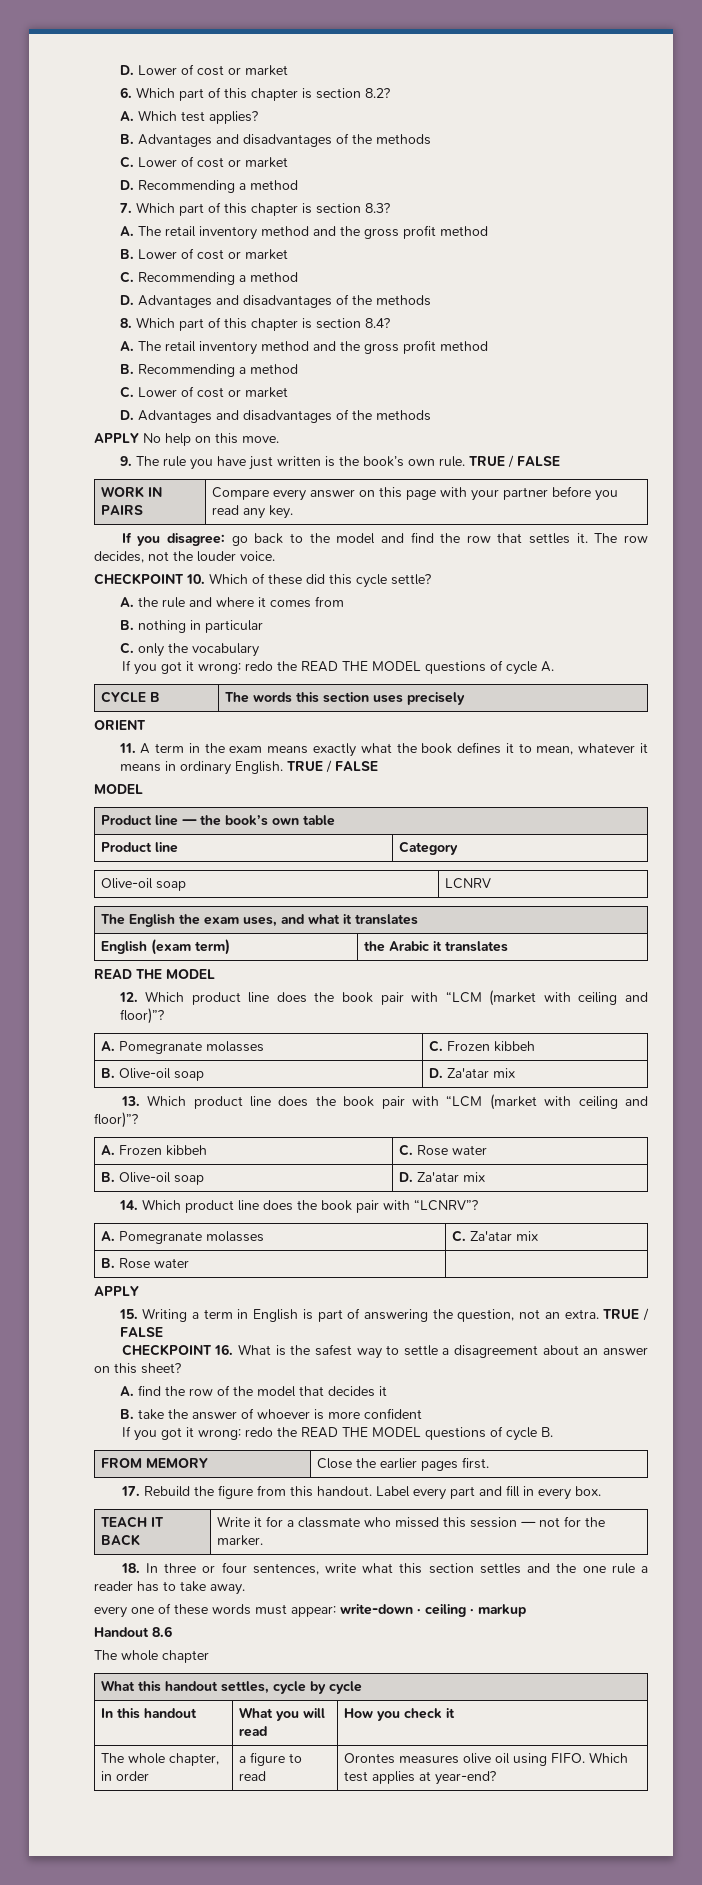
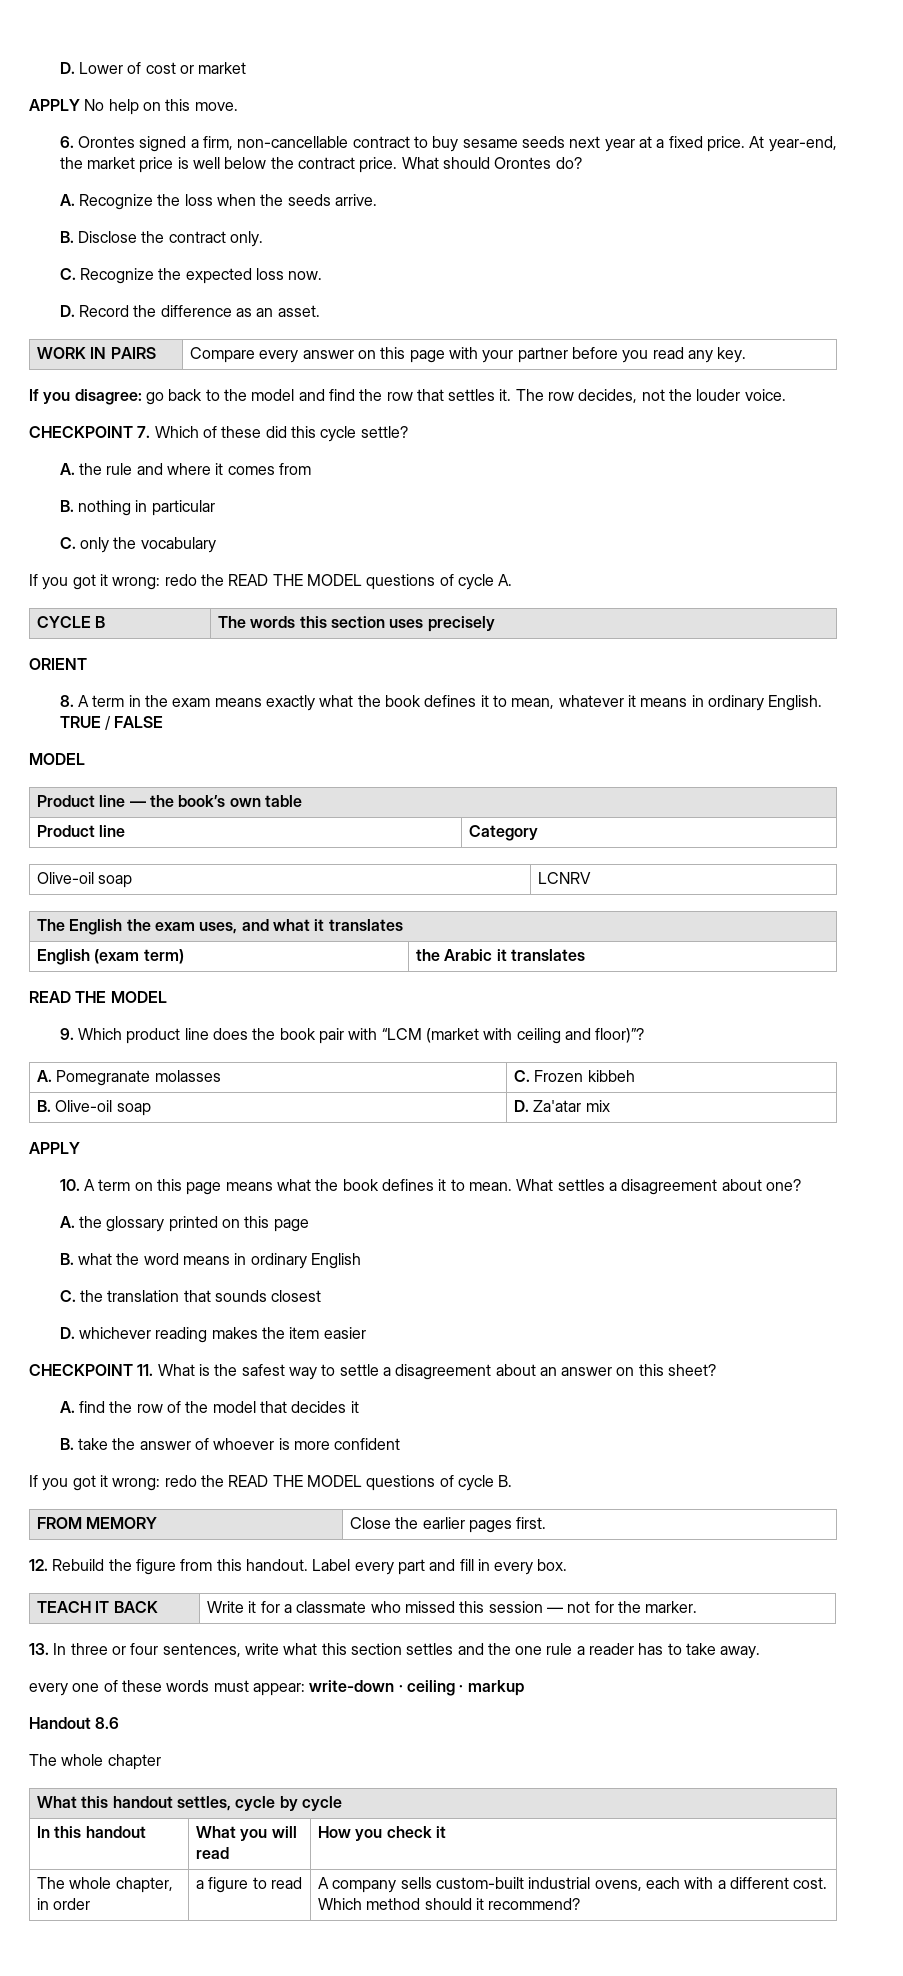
- 6. Which part of this chapter is section 8.2?
- A. Which test applies?
- B. Advantages and disadvantages of the methods
- C. Lower of cost or market
- D. Recommending a method
- 7. Which part of this chapter is section 8.3?
- A. The retail inventory method and the gross profit method
- B. Lower of cost or market
- C. Recommending a method
- D. Advantages and disadvantages of the methods
- 8. Which part of this chapter is section 8.4?
- A. The retail inventory method and the gross profit method
- B. Recommending a method
- C. Lower of cost or market
- D. Advantages and disadvantages of the methods
- 9. The rule you have just written is the book’s own rule. TRUE / FALSE
+ 6. Orontes signed a firm, non-cancellable contract to buy sesame seeds next year at a fixed price. At year-end, the market price is well below the contract price. What should Orontes do?
+ A. Recognize the loss when the seeds arrive.
+ B. Disclose the contract only.
+ C. Recognize the expected loss now.
+ D. Record the difference as an asset.
- CHECKPOINT 10. Which of these did this cycle settle?
+ CHECKPOINT 7. Which of these did this cycle settle?
- 11. A term in the exam means exactly what the book defines it to mean, whatever it means in ordinary English.
+ 8. A term in the exam means exactly what the book defines it to mean, whatever it means in ordinary English.
- 12. Which product line does the book pair with “LCM (market with ceiling and floor)”?
+ 9. Which product line does the book pair with “LCM (market with ceiling and floor)”?
  A. Pomegranate molasses | C. Frozen kibbeh
  B. Olive-oil soap | D. Za'atar mix
- 13. Which product line does the book pair with “LCM (market with ceiling and floor)”?
- A. Frozen kibbeh | C. Rose water
- B. Olive-oil soap | D. Za'atar mix
- 14. Which product line does the book pair with “LCNRV”?
- A. Pomegranate molasses | C. Za'atar mix
- B. Rose water |
  APPLY
- 15. Writing a term in English is part of answering the question, not an extra. TRUE / FALSE
- CHECKPOINT 16. What is the safest way to settle a disagreement about an answer on this sheet?
+ 10. A term on this page means what the book defines it to mean. What settles a disagreement about one?
+ A. the glossary printed on this page
+ B. what the word means in ordinary English
+ C. the translation that sounds closest
+ D. whichever reading makes the item easier
+ CHECKPOINT 11. What is the safest way to settle a disagreement about an answer on this sheet?
- 17. Rebuild the figure from this handout.
+ 12. Rebuild the figure from this handout.
- 18. In three or four sentences, write what this section settles and the one rule a reader has to take away.
+ 13. In three or four sentences, write what this section settles and the one rule a reader has to take away.
- The whole chapter, in order | a figure to read | Orontes measures olive oil using FIFO. Which test applies at year-end?
+ The whole chapter, in order | a figure to read | A company sells custom-built industrial ovens, each with a different cost. Which method should it recommend?

